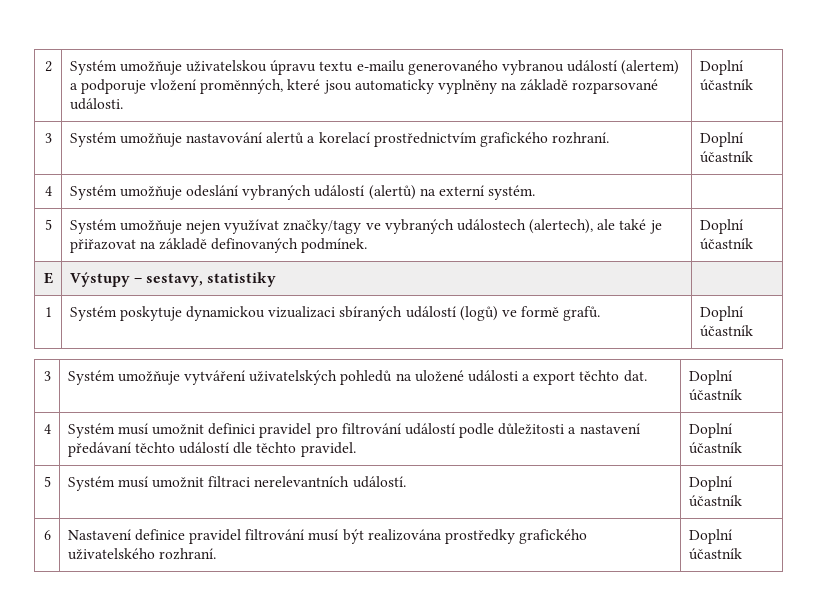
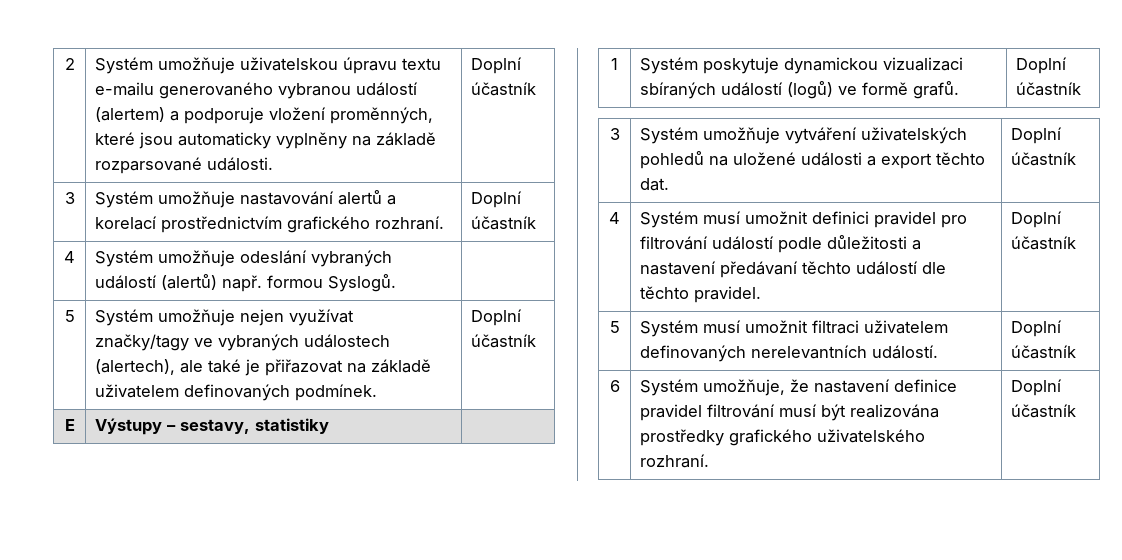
- 4 | Systém umožňuje odeslání vybraných událostí (alertů) na externí systém. |
+ 4 | Systém umožňuje odeslání vybraných událostí (alertů) např. formou Syslogů. |
- 5 | Systém umožňuje nejen využívat značky/tagy ve vybraných událostech (alertech), ale také je přiřazovat na základě definovaných podmínek. | Doplní účastník
+ 5 | Systém umožňuje nejen využívat značky/tagy ve vybraných událostech (alertech), ale také je přiřazovat na základě uživatelem definovaných podmínek. | Doplní účastník
- 5 | Systém musí umožnit filtraci nerelevantních událostí. | Doplní účastník
+ 5 | Systém musí umožnit filtraci uživatelem definovaných nerelevantních událostí. | Doplní účastník
- 6 | Nastavení definice pravidel filtrování musí být realizována prostředky grafického uživatelského rozhraní. | Doplní účastník
+ 6 | Systém umožňuje, že nastavení definice pravidel filtrování musí být realizována prostředky grafického uživatelského rozhraní. | Doplní účastník

